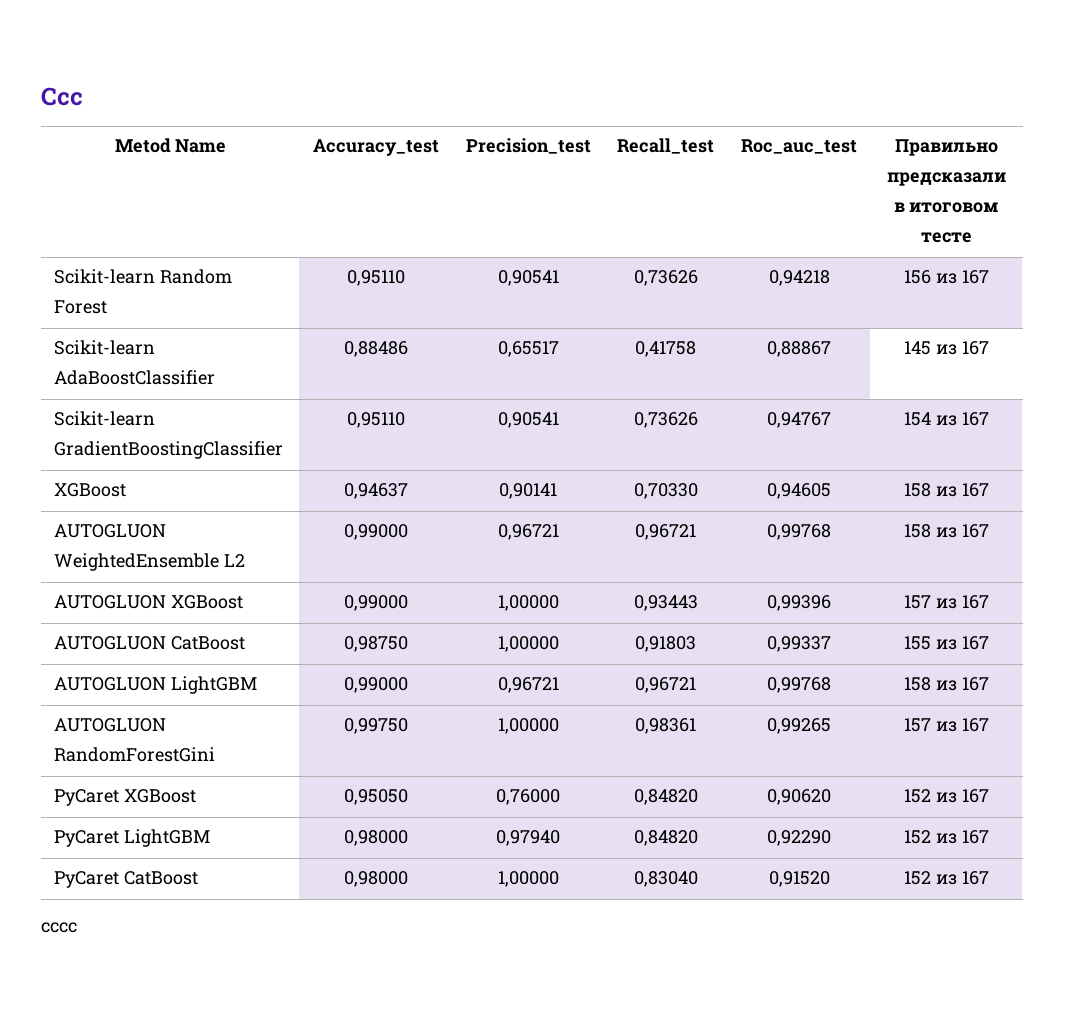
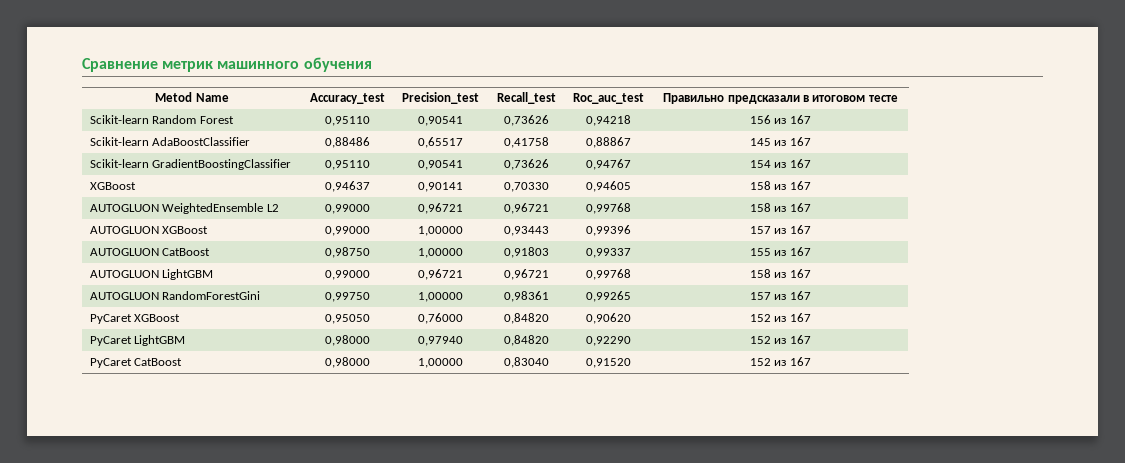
- Ccc
+ Сравнение метрик машинного обучения
- cccc

